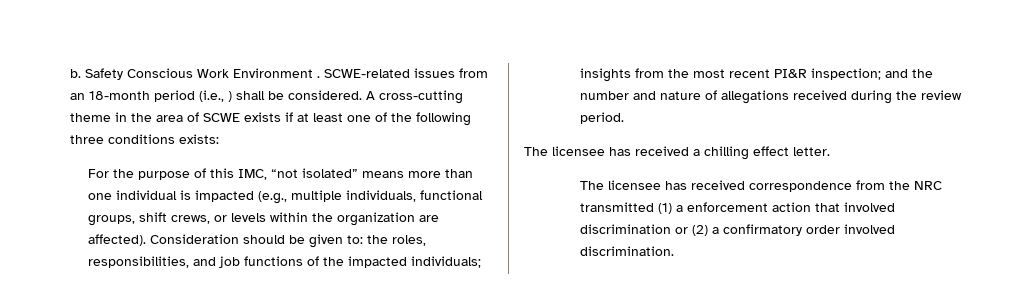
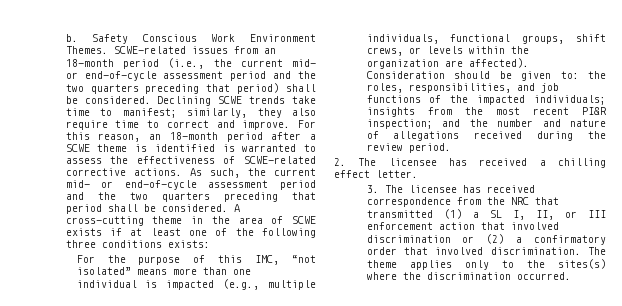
- Safety Conscious Work Environment .
+ Safety Conscious Work Environment Themes.
- SCWE-related issues from an 18-month period (i.e., ) shall be considered.
+ SCWE-related issues from an 18-month period (i.e., the current mid- or end-of-cycle assessment period and the two quarters preceding that period) shall be considered. Declining SCWE trends take time to manifest; similarly, they also require time to correct and improve. For this reason, an 18-month period after a SCWE theme is identified is warranted to assess the effectiveness of SCWE-related corrective actions. As such, the current mid- or end-of-cycle assessment period and the two quarters preceding that period shall be considered.
- The licensee has received a chilling effect letter.
+ 2. The licensee has received a chilling effect letter.
- The licensee has received correspondence from the NRC transmitted (1) a enforcement action that involved discrimination or (2) a confirmatory order involved discrimination.
+ 3. The licensee has received correspondence from the NRC that transmitted (1) a SL I, II, or III enforcement action that involved discrimination or (2) a confirmatory order that involved discrimination.
+ The theme applies only to the sites(s) where the discrimination occurred.

